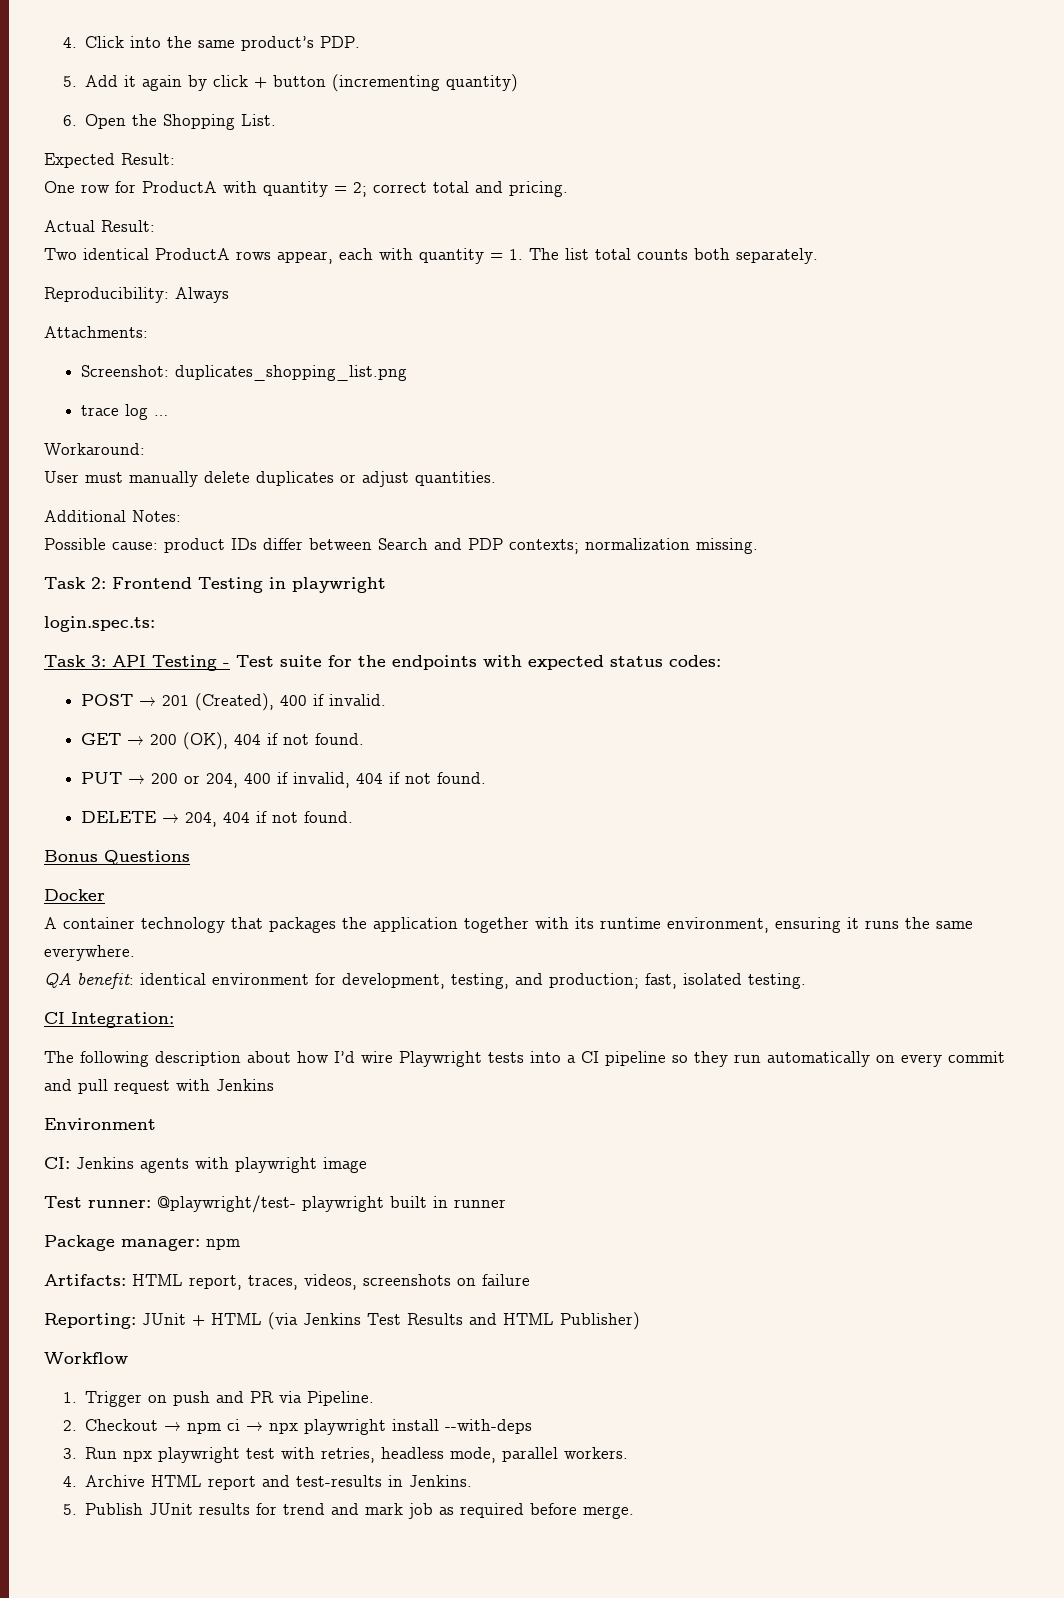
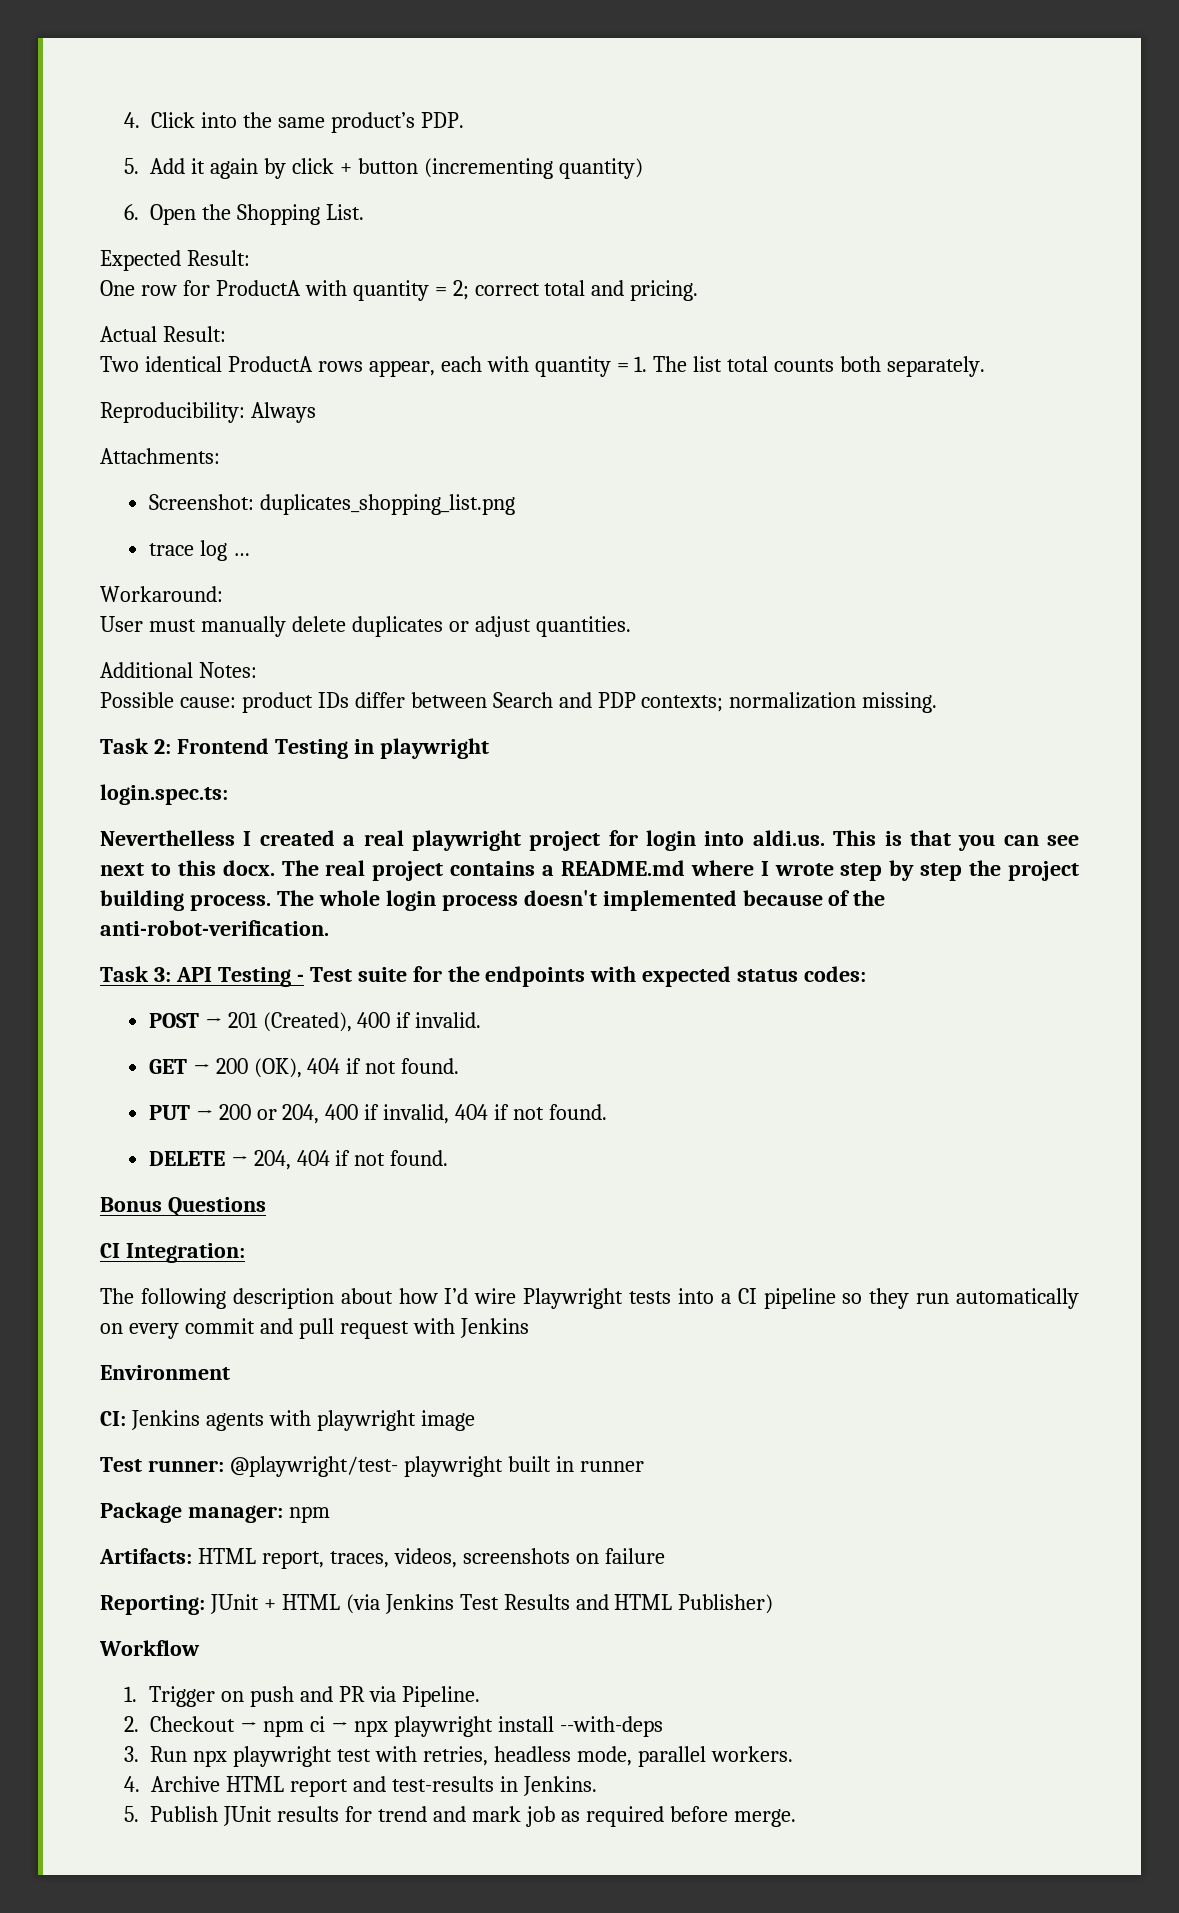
+ Neverthelless I created a real playwright project for login into aldi.us. This is that you can see next to this docx. The real project contains a README.md where I wrote step by step the project building process. The whole login process doesn't implemented because of the anti-robot-verification.
- Docker
- A container technology that packages the application together with its runtime environment, ensuring it runs the same everywhere.
- QA benefit: identical environment for development, testing, and production; fast, isolated testing.

